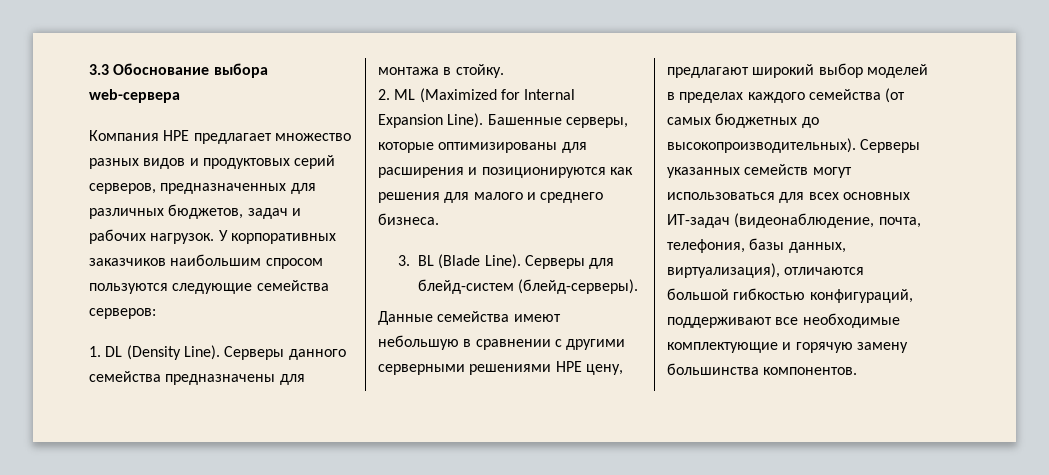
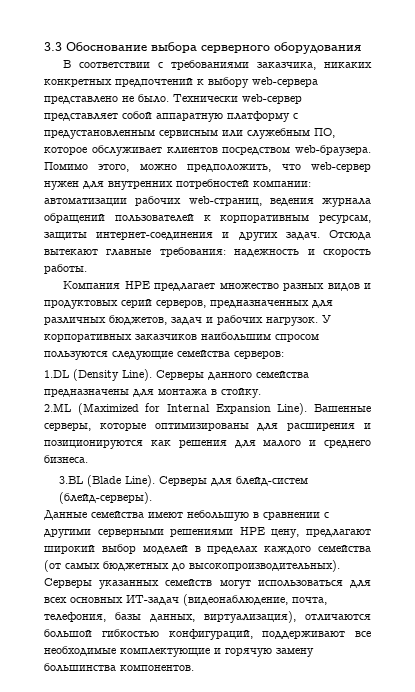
- 3.3 Обоснование выбора web-сервера
+ 3.3 Обоснование выбора серверного оборудования
+ В соответствии с требованиями заказчика, никаких конкретных предпочтений к выбору web-сервера представлено не было. Технически web-сервер представляет собой аппаратную платформу с предустановленным сервисным или служебным ПО, которое обслуживает клиентов посредством web-браузера. Помимо этого, можно предположить, что web-сервер нужен для внутренних потребностей компании: автоматизации рабочих web-страниц, ведения журнала обращений пользователей к корпоративным ресурсам, защиты интернет-соединения и других задач. Отсюда вытекают главные требования: надежность и скорость работы.
- 1. DL (Density Line).
+ 1.DL (Density Line).
- 2. ML (Maximized for Internal Expansion Line).
+ 2.ML (Maximized for Internal Expansion Line).
- 3. BL (Blade Line).
+ 3.BL (Blade Line).

